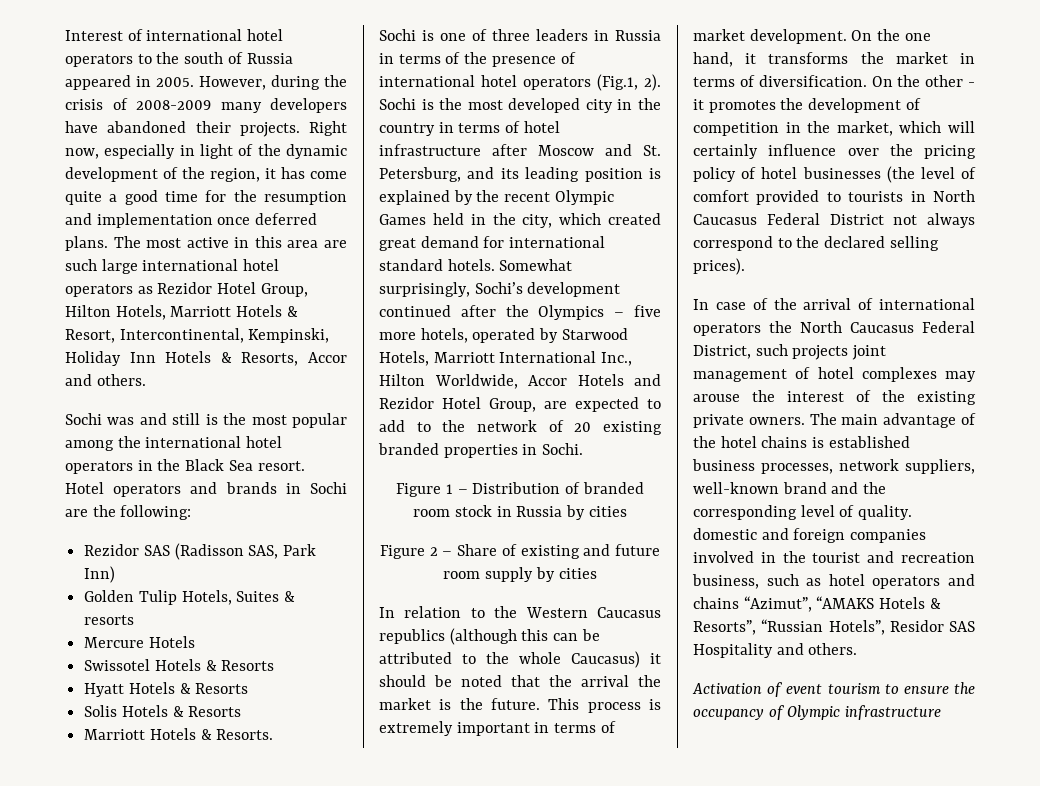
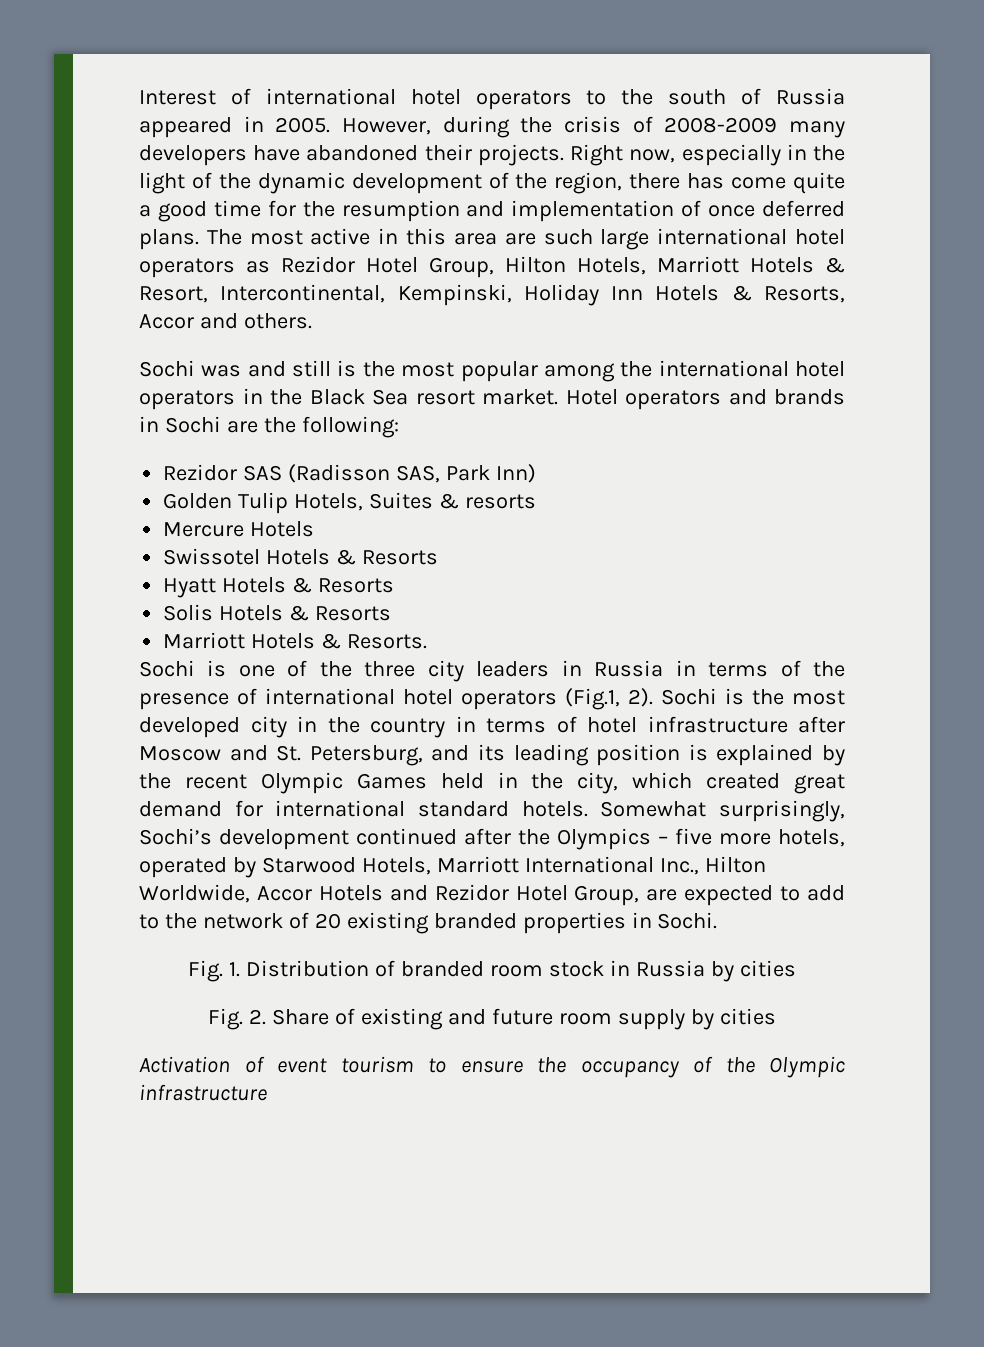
- Right now, especially in light of the dynamic development of the region, it has come quite a good time for the resumption and implementation once deferred plans.
+ Right now, especially in the light of the dynamic development of the region, there has come quite a good time for the resumption and implementation of once deferred plans.
- Sochi was and still is the most popular among the international hotel operators in the Black Sea resort.
+ Sochi was and still is the most popular among the international hotel operators in the Black Sea resort market.
- Sochi is one of three leaders in Russia in terms of the presence of international hotel operators (Fig.1, 2).
+ Sochi is one of the three city leaders in Russia in terms of the presence of international hotel operators (Fig.1, 2).
- Figure 1 – Distribution of branded room stock in Russia by cities
+ Fig. 1. Distribution of branded room stock in Russia by cities
- Figure 2 – Share of existing and future room supply by cities
+ Fig. 2. Share of existing and future room supply by cities
- In relation to the Western Caucasus republics (although this can be attributed to the whole Caucasus) it should be noted that the arrival the market is the future. This process is extremely important in terms of market development. On the one hand, it transforms the market in terms of diversification. On the other - it promotes the development of competition in the market, which will certainly influence over the pricing policy of hotel businesses (the level of comfort provided to tourists in North Caucasus Federal District not always correspond to the declared selling prices).
- In case of the arrival of international operators the North Caucasus Federal District, such projects joint management of hotel complexes may arouse the interest of the existing private owners. The main advantage of the hotel chains is established business processes, network suppliers, well-known brand and the corresponding level of quality. domestic and foreign companies involved in the tourist and recreation business, such as hotel operators and chains “Azimut”, “AMAKS Hotels & Resorts”, “Russian Hotels”, Residor SAS Hospitality and others.
- Activation of event tourism to ensure the occupancy of Olympic infrastructure
+ Activation of event tourism to ensure the occupancy of the Olympic infrastructure

